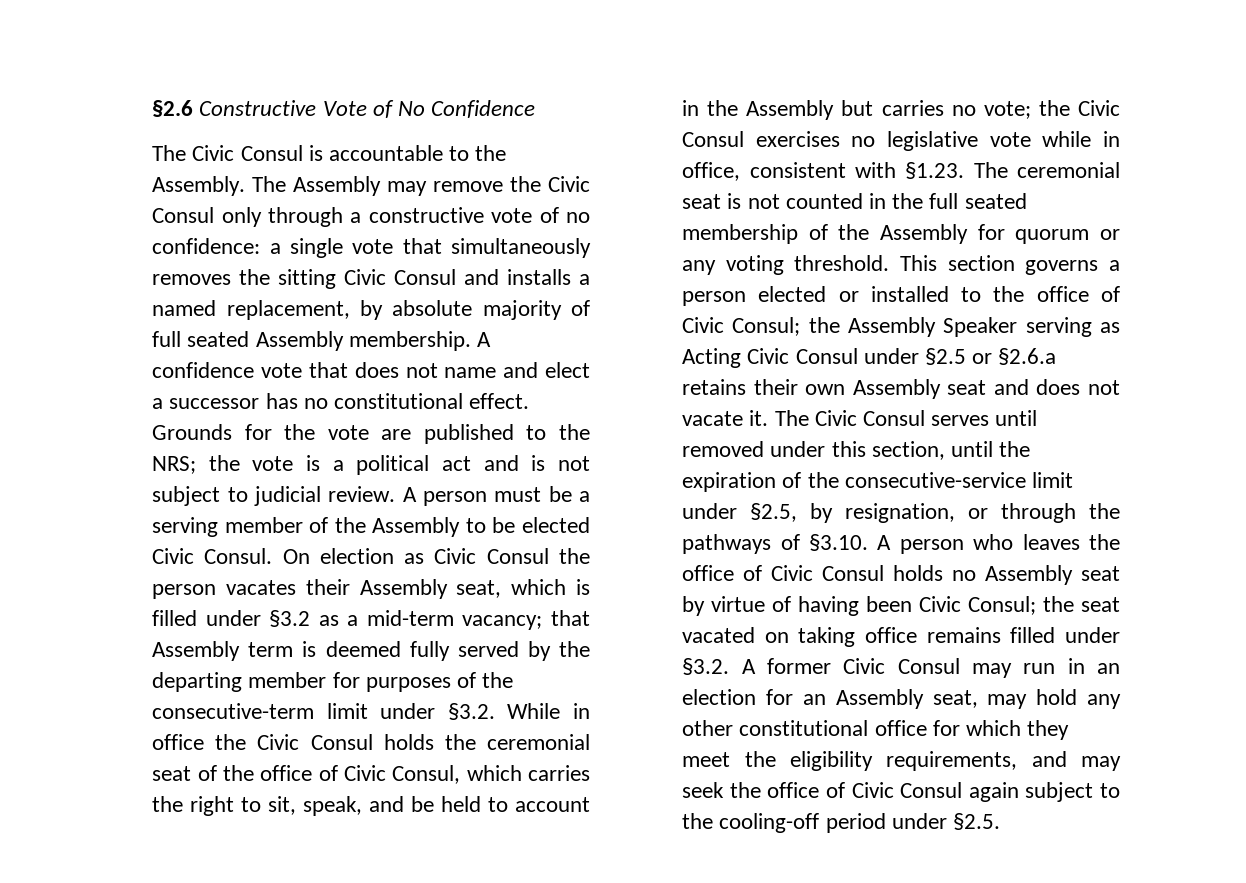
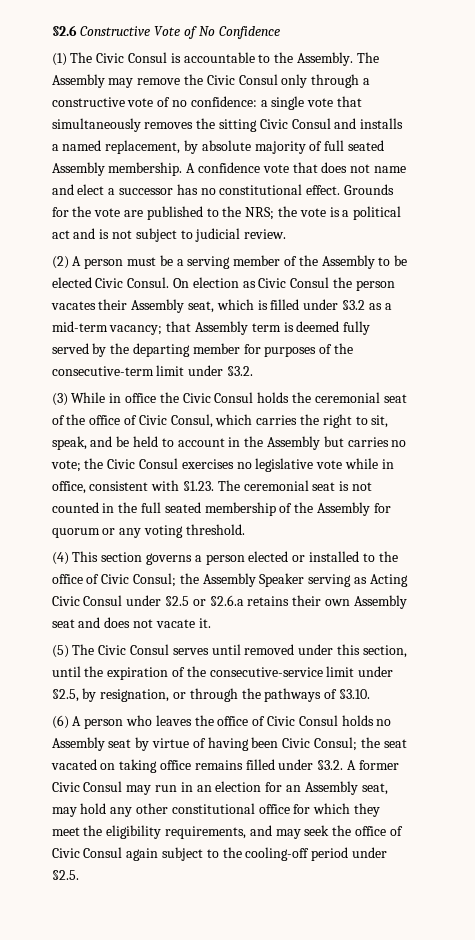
- The Civic Consul is accountable to the Assembly.
+ (1) The Civic Consul is accountable to the Assembly.
- Grounds for the vote are published to the NRS; the vote is a political act and is not subject to judicial review. A person must be a serving member of the Assembly to be elected Civic Consul.
+ Grounds for the vote are published to the NRS; the vote is a political act and is not subject to judicial review.
+ (2) A person must be a serving member of the Assembly to be elected Civic Consul.
- that Assembly term is deemed fully served by the departing member for purposes of the consecutive-term limit under §3.2. While in office the Civic Consul holds the ceremonial seat of the office of Civic Consul, which carries the right to sit, speak, and be held to account in the Assembly but carries no vote;
+ that Assembly term is deemed fully served by the departing member for purposes of the consecutive-term limit under §3.2.
+ (3) While in office the Civic Consul holds the ceremonial seat of the office of Civic Consul, which carries the right to sit, speak, and be held to account in the Assembly but carries no vote;
- the Civic Consul exercises no legislative vote while in office, consistent with §1.23. The ceremonial seat is not counted in the full seated membership of the Assembly for quorum or any voting threshold. This section governs a person elected or installed to the office of Civic Consul;
+ the Civic Consul exercises no legislative vote while in office, consistent with §1.23. The ceremonial seat is not counted in the full seated membership of the Assembly for quorum or any voting threshold.
+ (4) This section governs a person elected or installed to the office of Civic Consul;
- the Assembly Speaker serving as Acting Civic Consul under §2.5 or §2.6.a retains their own Assembly seat and does not vacate it. The Civic Consul serves until removed under this section, until the expiration of the consecutive-service limit under §2.5, by resignation, or through the pathways of §3.10. A person who leaves the office of Civic Consul holds no Assembly seat by virtue of having been Civic Consul;
+ the Assembly Speaker serving as Acting Civic Consul under §2.5 or §2.6.a retains their own Assembly seat and does not vacate it.
+ (5) The Civic Consul serves until removed under this section, until the expiration of the consecutive-service limit under §2.5, by resignation, or through the pathways of §3.10.
+ (6) A person who leaves the office of Civic Consul holds no Assembly seat by virtue of having been Civic Consul;

